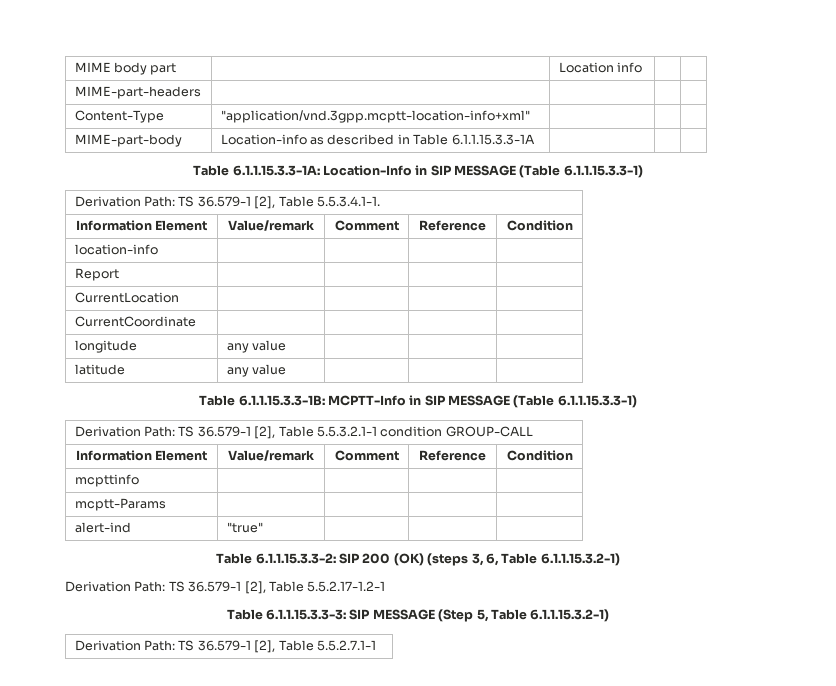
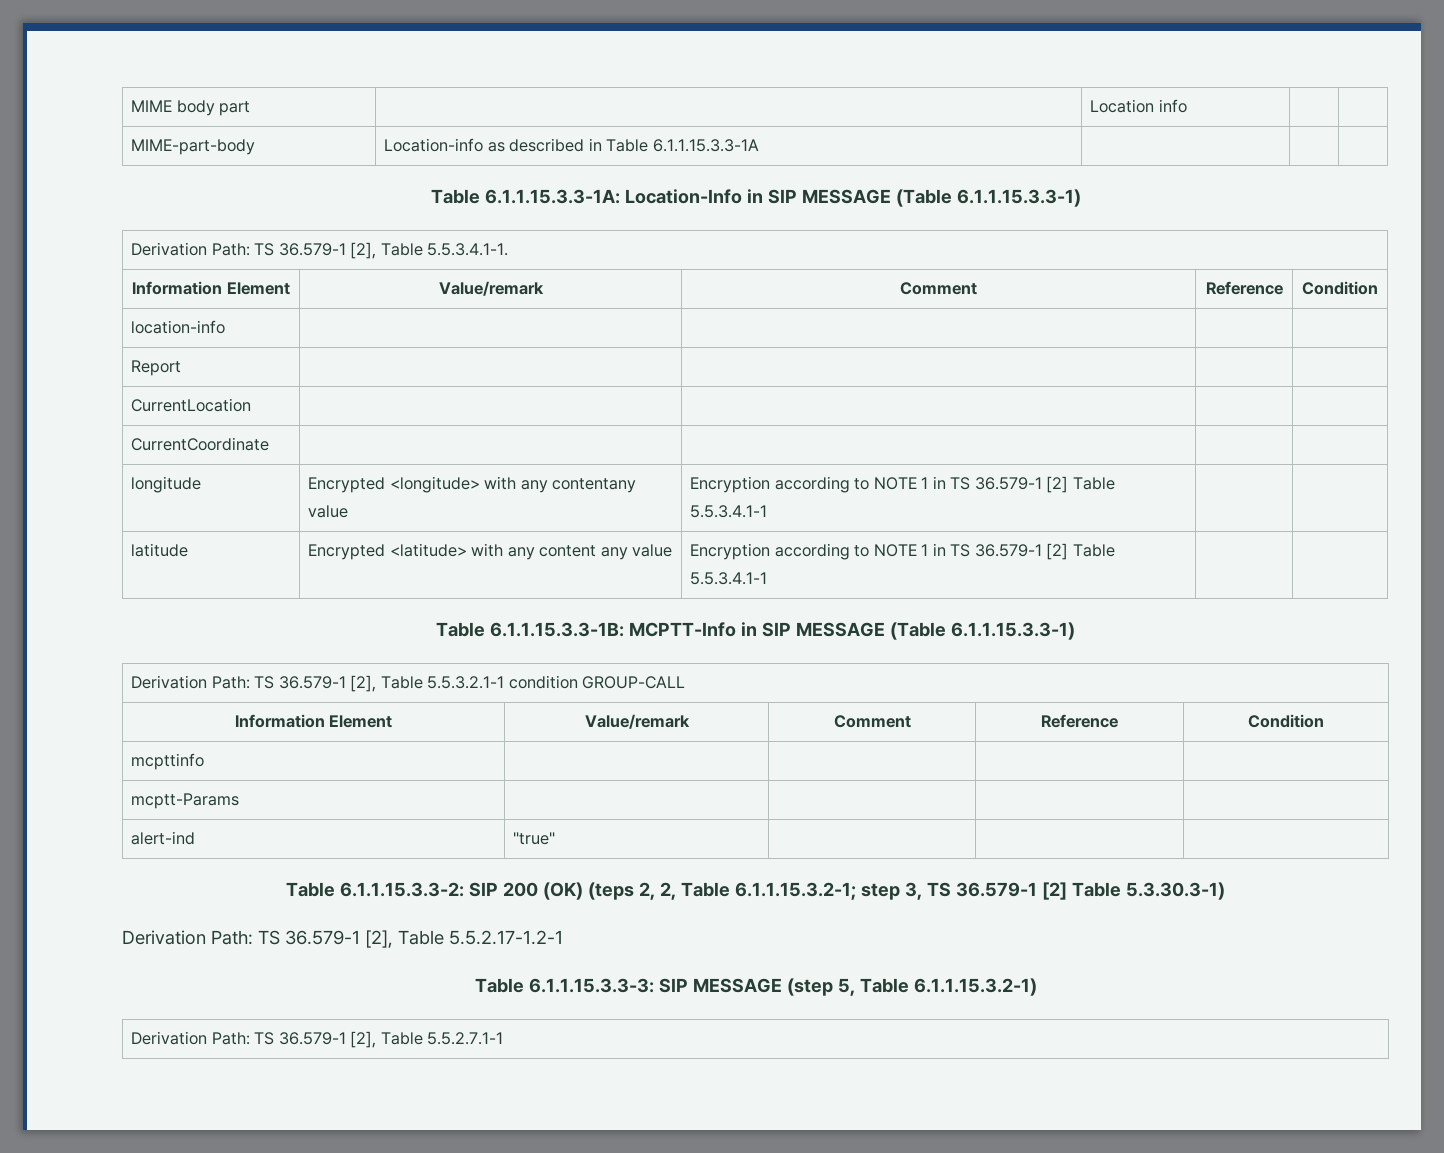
- MIME-part-headers | | | |
- Content-Type | "application/vnd.3gpp.mcptt-location-info+xml" | | |
- longitude | any value | | |
- latitude | any value | | |
+ longitude | Encrypted <longitude> with any contentany value | Encryption according to NOTE 1 in TS 36.579-1 [2] Table 5.5.3.4.1-1 | |
+ latitude | Encrypted <latitude> with any content any value | Encryption according to NOTE 1 in TS 36.579-1 [2] Table 5.5.3.4.1-1 | |
- Table 6.1.1.15.3.3-2: SIP 200 (OK) (steps 3, 6, Table 6.1.1.15.3.2-1)
+ Table 6.1.1.15.3.3-2: SIP 200 (OK) (teps 2, 2, Table 6.1.1.15.3.2-1; step 3, TS 36.579-1 [2] Table 5.3.30.3-1)
- Table 6.1.1.15.3.3-3: SIP MESSAGE (Step 5, Table 6.1.1.15.3.2-1)
+ Table 6.1.1.15.3.3-3: SIP MESSAGE (step 5, Table 6.1.1.15.3.2-1)

